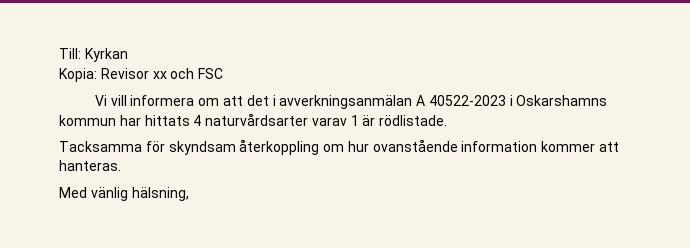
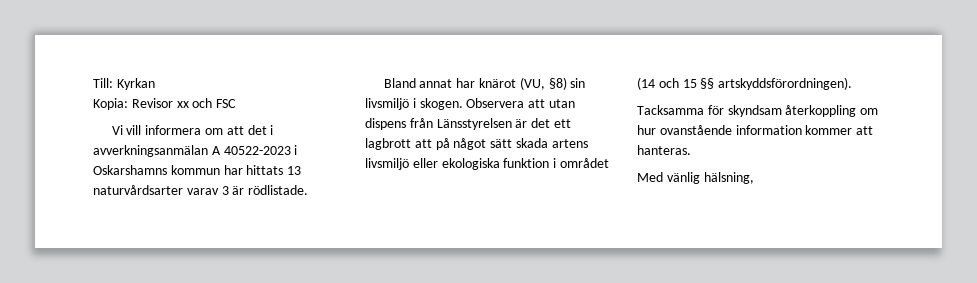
- Vi vill informera om att det i avverkningsanmälan A 40522-2023 i Oskarshamns kommun har hittats 4 naturvårdsarter varav 1 är rödlistade.
+ Vi vill informera om att det i avverkningsanmälan A 40522-2023 i Oskarshamns kommun har hittats 13 naturvårdsarter varav 3 är rödlistade.
+ Bland annat har knärot (VU, §8) sin livsmiljö i skogen. Observera att utan dispens från Länsstyrelsen är det ett lagbrott att på något sätt skada artens livsmiljö eller ekologiska funktion i området (14 och 15 §§ artskyddsförordningen).

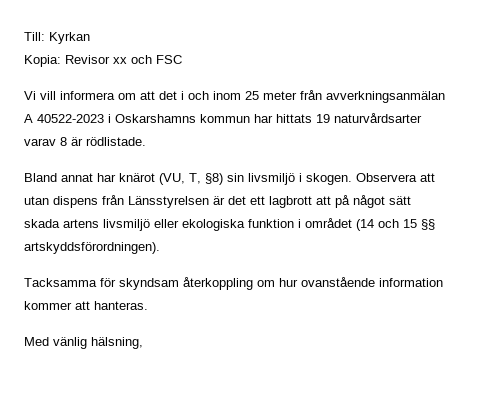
- Vi vill informera om att det i avverkningsanmälan A 40522-2023 i Oskarshamns kommun har hittats 13 naturvårdsarter varav 3 är rödlistade.
+ Vi vill informera om att det i och inom 25 meter från avverkningsanmälan A 40522-2023 i Oskarshamns kommun har hittats 19 naturvårdsarter varav 8 är rödlistade.
- Bland annat har knärot (VU, §8) sin livsmiljö i skogen.
+ Bland annat har knärot (VU, T, §8) sin livsmiljö i skogen.

